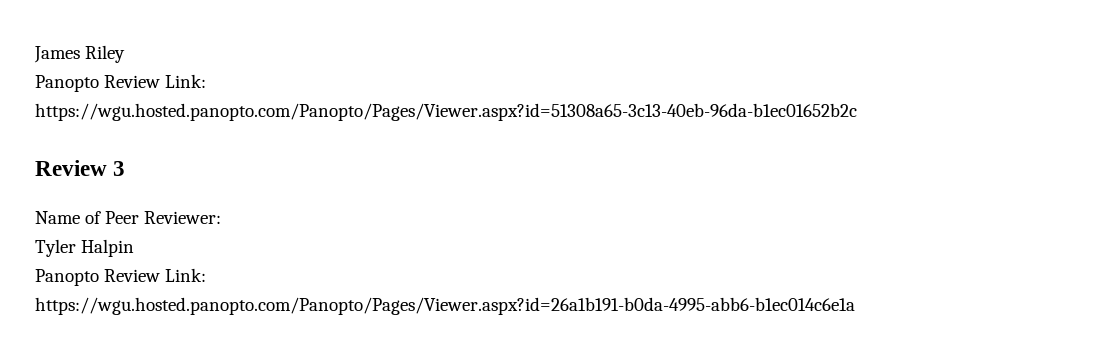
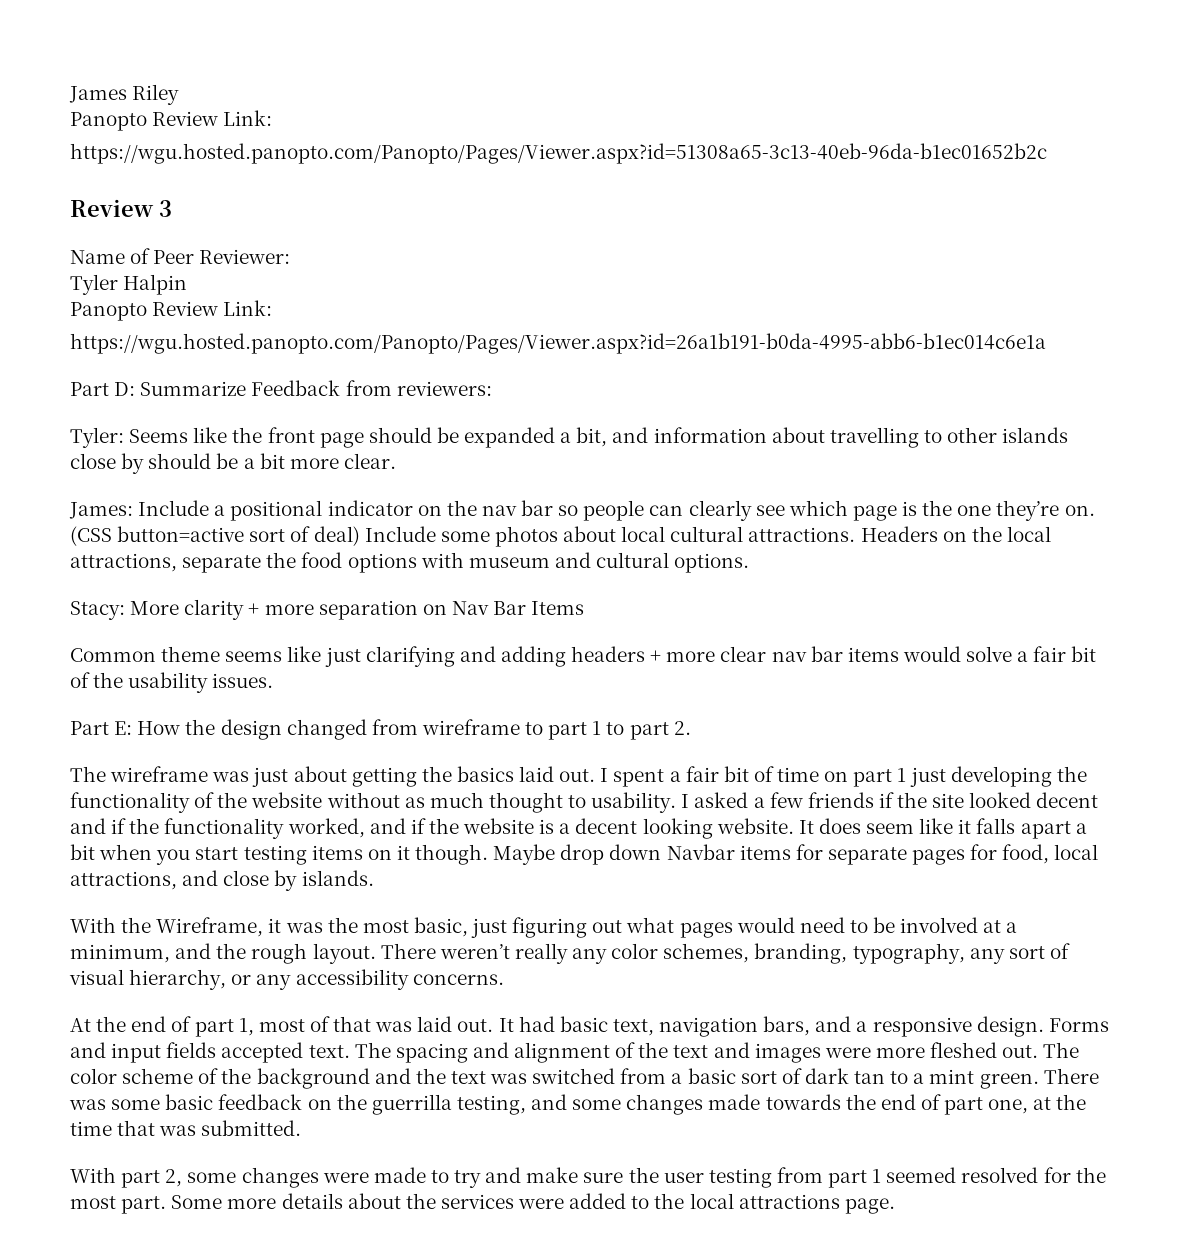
+ Part D: Summarize Feedback from reviewers:
+ Tyler: Seems like the front page should be expanded a bit, and information about travelling to other islands close by should be a bit more clear.
+ James: Include a positional indicator on the nav bar so people can clearly see which page is the one they’re on. (CSS button=active sort of deal) Include some photos about local cultural attractions. Headers on the local attractions, separate the food options with museum and cultural options.
+ Stacy: More clarity + more separation on Nav Bar Items
+ Common theme seems like just clarifying and adding headers + more clear nav bar items would solve a fair bit of the usability issues.
+ Part E: How the design changed from wireframe to part 1 to part 2.
+ The wireframe was just about getting the basics laid out. I spent a fair bit of time on part 1 just developing the functionality of the website without as much thought to usability. I asked a few friends if the site looked decent and if the functionality worked, and if the website is a decent looking website. It does seem like it falls apart a bit when you start testing items on it though. Maybe drop down Navbar items for separate pages for food, local attractions, and close by islands.
+ With the Wireframe, it was the most basic, just figuring out what pages would need to be involved at a minimum, and the rough layout. There weren’t really any color schemes, branding, typography, any sort of visual hierarchy, or any accessibility concerns.
+ At the end of part 1, most of that was laid out. It had basic text, navigation bars, and a responsive design. Forms and input fields accepted text. The spacing and alignment of the text and images were more fleshed out. The color scheme of the background and the text was switched from a basic sort of dark tan to a mint green. There was some basic feedback on the guerrilla testing, and some changes made towards the end of part one, at the time that was submitted.
+ With part 2, some changes were made to try and make sure the user testing from part 1 seemed resolved for the most part. Some more details about the services were added to the local attractions page.

